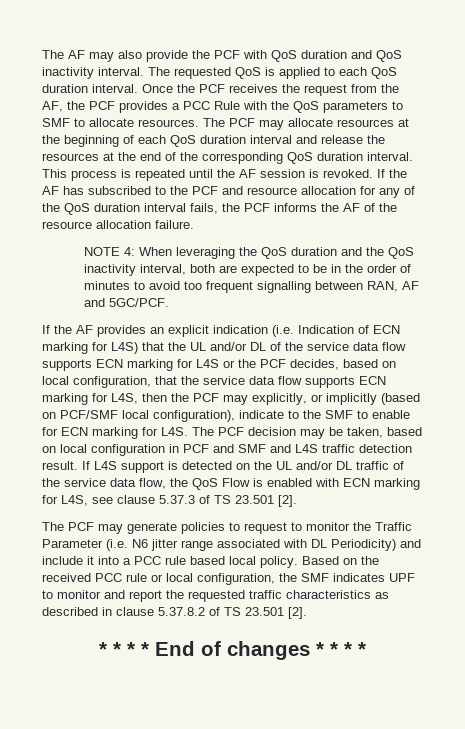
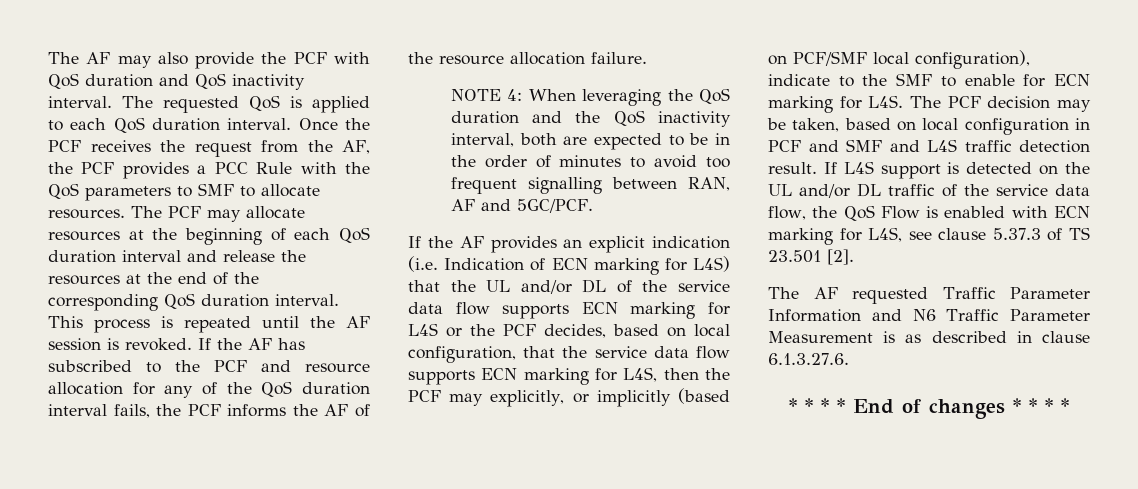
- The PCF may generate policies to request to monitor the Traffic Parameter (i.e. N6 jitter range associated with DL Periodicity) and include it into a PCC rule based local policy. Based on the received PCC rule or local configuration, the SMF indicates UPF to monitor and report the requested traffic characteristics as described in clause 5.37.8.2 of TS 23.501 [2].
+ The AF requested Traffic Parameter Information and N6 Traffic Parameter Measurement is as described in clause 6.1.3.27.6.

